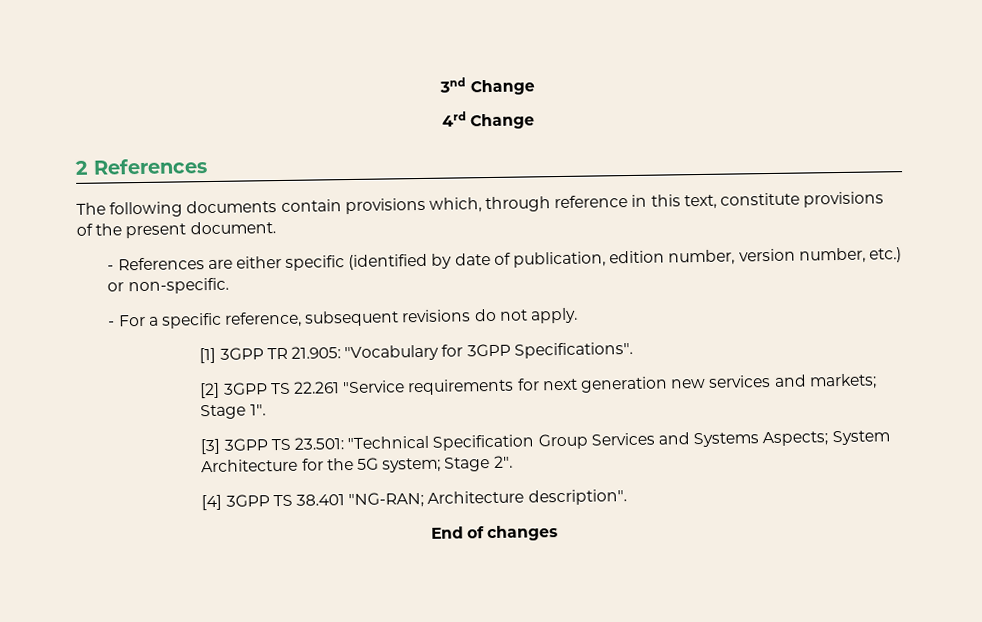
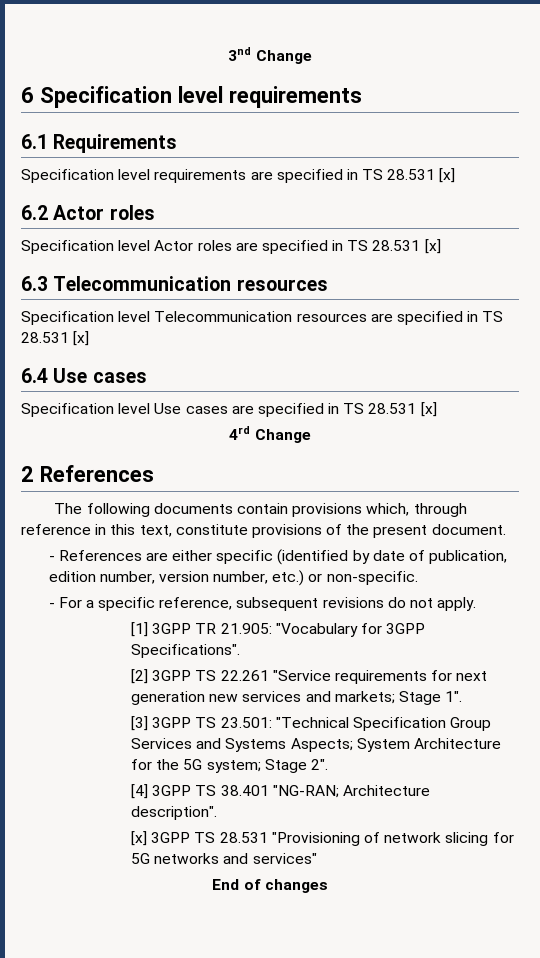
+ 6 Specification level requirements
+ 6.1 Requirements
+ Specification level requirements are specified in TS 28.531 [x]
+ 6.2 Actor roles
+ Specification level Actor roles are specified in TS 28.531 [x]
+ 6.3 Telecommunication resources
+ Specification level Telecommunication resources are specified in TS 28.531 [x]
+ 6.4 Use cases
+ Specification level Use cases are specified in TS 28.531 [x]
+ [x] 3GPP TS 28.531 "Provisioning of network slicing for 5G networks and services"

